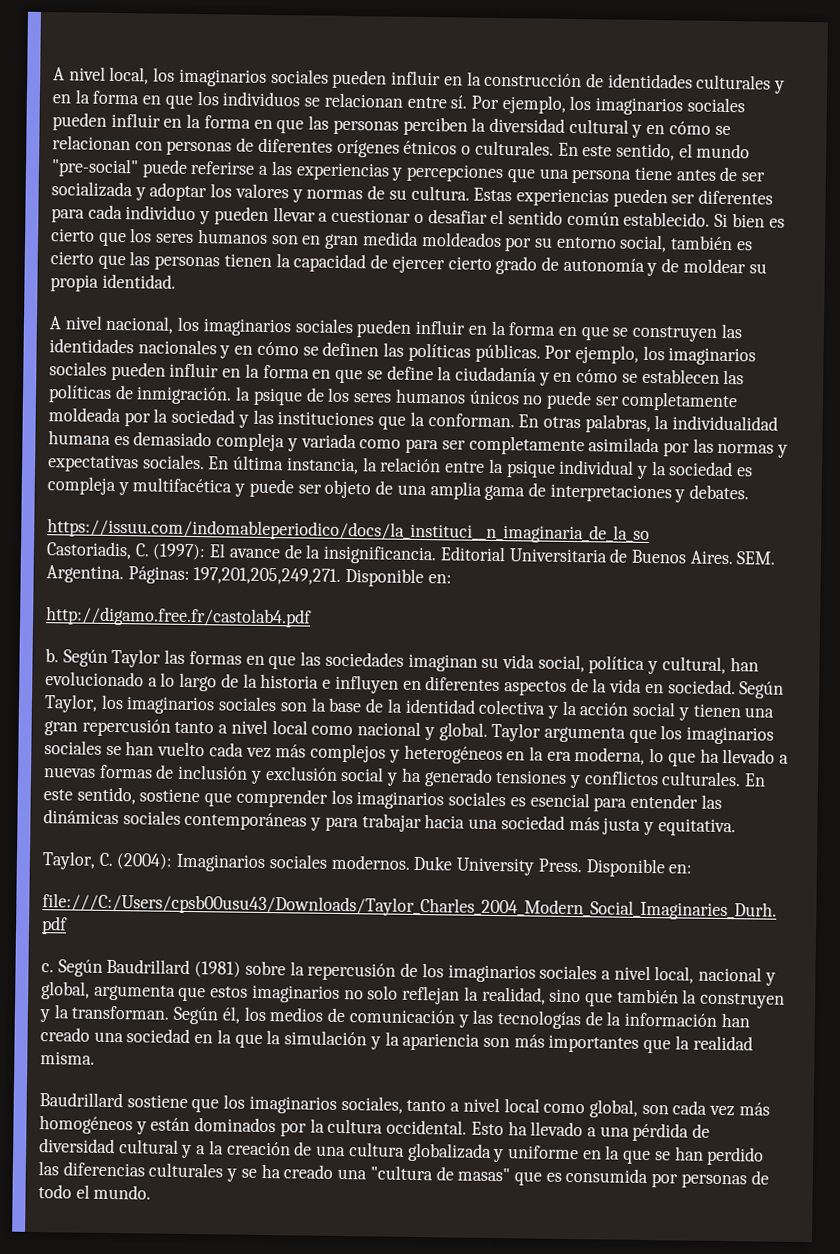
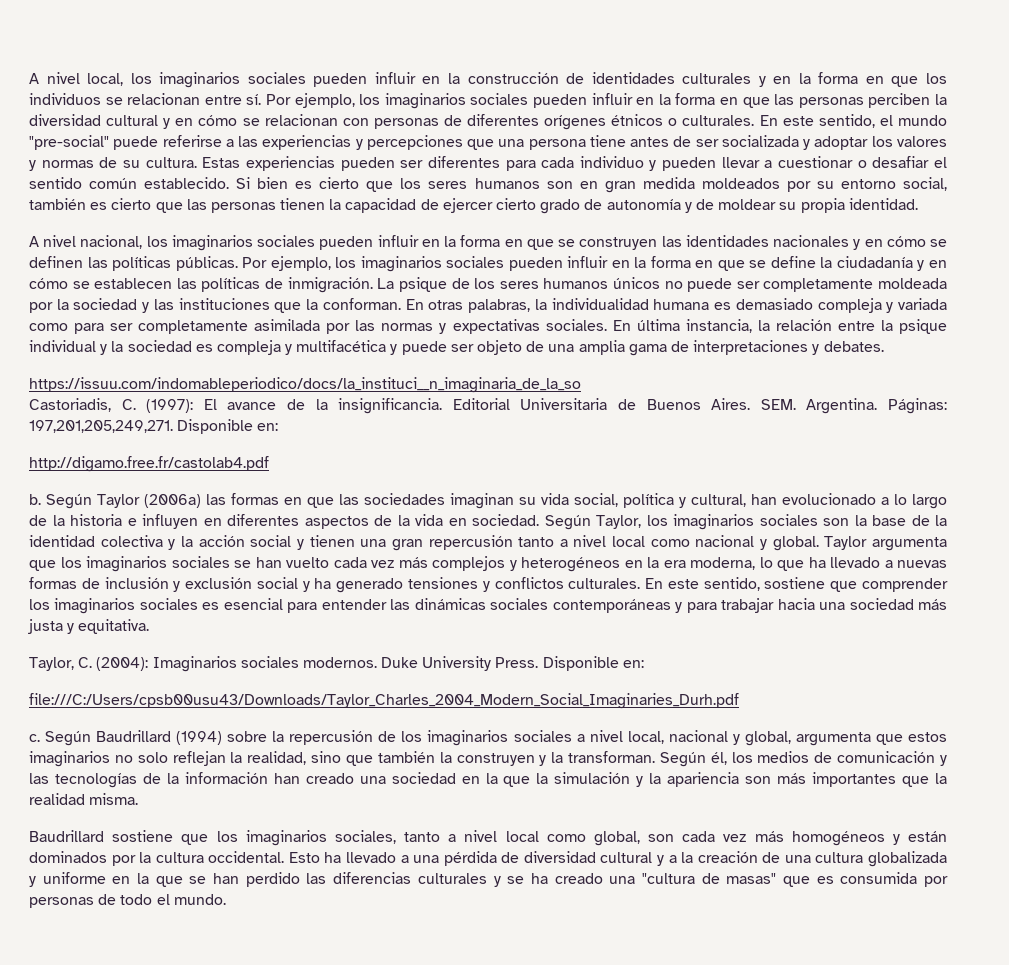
- Por ejemplo, los imaginarios sociales pueden influir en la forma en que se define la ciudadanía y en cómo se establecen las políticas de inmigración. la psique de los seres humanos únicos no puede ser completamente moldeada por la sociedad y las instituciones que la conforman.
+ Por ejemplo, los imaginarios sociales pueden influir en la forma en que se define la ciudadanía y en cómo se establecen las políticas de inmigración. La psique de los seres humanos únicos no puede ser completamente moldeada por la sociedad y las instituciones que la conforman.
- Según Taylor las formas en que las sociedades imaginan su vida social, política y cultural, han evolucionado a lo largo de la historia e influyen en diferentes aspectos de la vida en sociedad.
+ Según Taylor (2006a) las formas en que las sociedades imaginan su vida social, política y cultural, han evolucionado a lo largo de la historia e influyen en diferentes aspectos de la vida en sociedad.
- Según Baudrillard (1981) sobre la repercusión de los imaginarios sociales a nivel local, nacional y global, argumenta que estos imaginarios no solo reflejan la realidad, sino que también la construyen y la transforman.
+ Según Baudrillard (1994) sobre la repercusión de los imaginarios sociales a nivel local, nacional y global, argumenta que estos imaginarios no solo reflejan la realidad, sino que también la construyen y la transforman.

